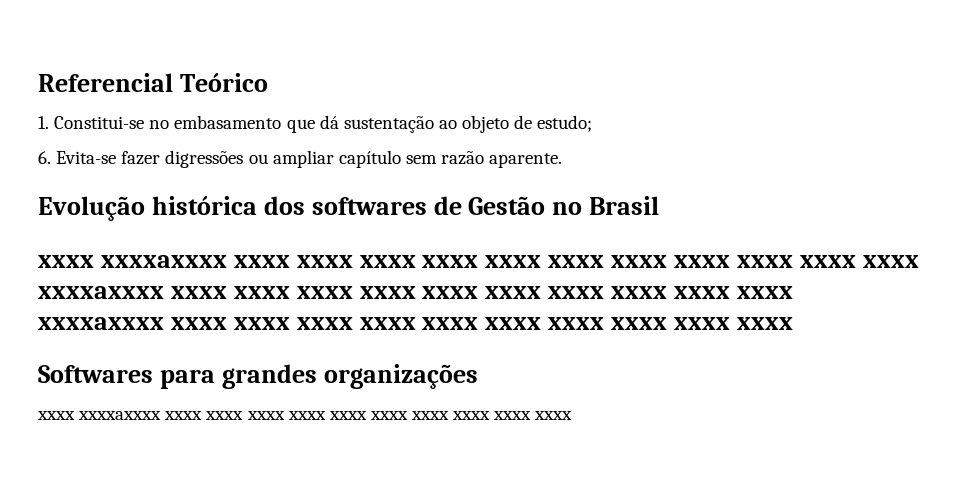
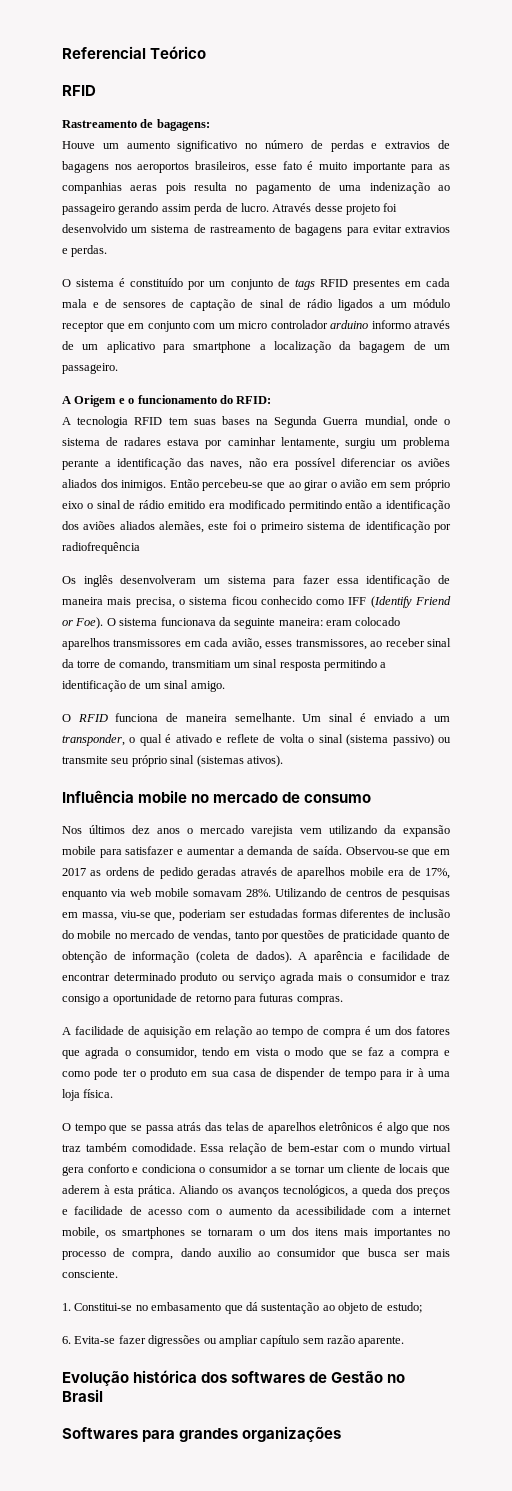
  Referencial Teórico
+ RFID
+ Rastreamento de bagagens:
+ Houve um aumento significativo no número de perdas e extravios de bagagens nos aeroportos brasileiros, esse fato é muito importante para as companhias aeras pois resulta no pagamento de uma indenização ao passageiro gerando assim perda de lucro. Através desse projeto foi desenvolvido um sistema de rastreamento de bagagens para evitar extravios e perdas.
+ O sistema é constituído por um conjunto de tags RFID presentes em cada mala e de sensores de captação de sinal de rádio ligados a um módulo receptor que em conjunto com um micro controlador arduino informo através de um aplicativo para smartphone a localização da bagagem de um passageiro.
+ A Origem e o funcionamento do RFID:
+ A tecnologia RFID tem suas bases na Segunda Guerra mundial, onde o sistema de radares estava por caminhar lentamente, surgiu um problema perante a identificação das naves, não era possível diferenciar os aviões aliados dos inimigos. Então percebeu-se que ao girar o avião em sem próprio eixo o sinal de rádio emitido era modificado permitindo então a identificação dos aviões aliados alemães, este foi o primeiro sistema de identificação por radiofrequência
+ Os inglês desenvolveram um sistema para fazer essa identificação de maneira mais precisa, o sistema ficou conhecido como IFF (Identify Friend or Foe). O sistema funcionava da seguinte maneira: eram colocado aparelhos transmissores em cada avião, esses transmissores, ao receber sinal da torre de comando, transmitiam um sinal resposta permitindo a identificação de um sinal amigo.
+ O RFID funciona de maneira semelhante. Um sinal é enviado a um transponder, o qual é ativado e reflete de volta o sinal (sistema passivo) ou transmite seu próprio sinal (sistemas ativos).
+ Influência mobile no mercado de consumo
+ Nos últimos dez anos o mercado varejista vem utilizando da expansão mobile para satisfazer e aumentar a demanda de saída. Observou-se que em 2017 as ordens de pedido geradas através de aparelhos mobile era de 17%, enquanto via web mobile somavam 28%. Utilizando de centros de pesquisas em massa, viu-se que, poderiam ser estudadas formas diferentes de inclusão do mobile no mercado de vendas, tanto por questões de praticidade quanto de obtenção de informação (coleta de dados). A aparência e facilidade de encontrar determinado produto ou serviço agrada mais o consumidor e traz consigo a oportunidade de retorno para futuras compras.
+ A facilidade de aquisição em relação ao tempo de compra é um dos fatores que agrada o consumidor, tendo em vista o modo que se faz a compra e como pode ter o produto em sua casa de dispender de tempo para ir à uma loja física.
+ O tempo que se passa atrás das telas de aparelhos eletrônicos é algo que nos traz também comodidade. Essa relação de bem-estar com o mundo virtual gera conforto e condiciona o consumidor a se tornar um cliente de locais que aderem à esta prática. Aliando os avanços tecnológicos, a queda dos preços e facilidade de acesso com o aumento da acessibilidade com a internet mobile, os smartphones se tornaram o um dos itens mais importantes no processo de compra, dando auxilio ao consumidor que busca ser mais consciente.
- xxxx xxxxaxxxx xxxx xxxx xxxx xxxx xxxx xxxx xxxx xxxx xxxx xxxx xxxx xxxxaxxxx xxxx xxxx xxxx xxxx xxxx xxxx xxxx xxxx xxxx xxxx xxxxaxxxx xxxx xxxx xxxx xxxx xxxx xxxx xxxx xxxx xxxx xxxx
  Softwares para grandes organizações
- xxxx xxxxaxxxx xxxx xxxx xxxx xxxx xxxx xxxx xxxx xxxx xxxx xxxx

